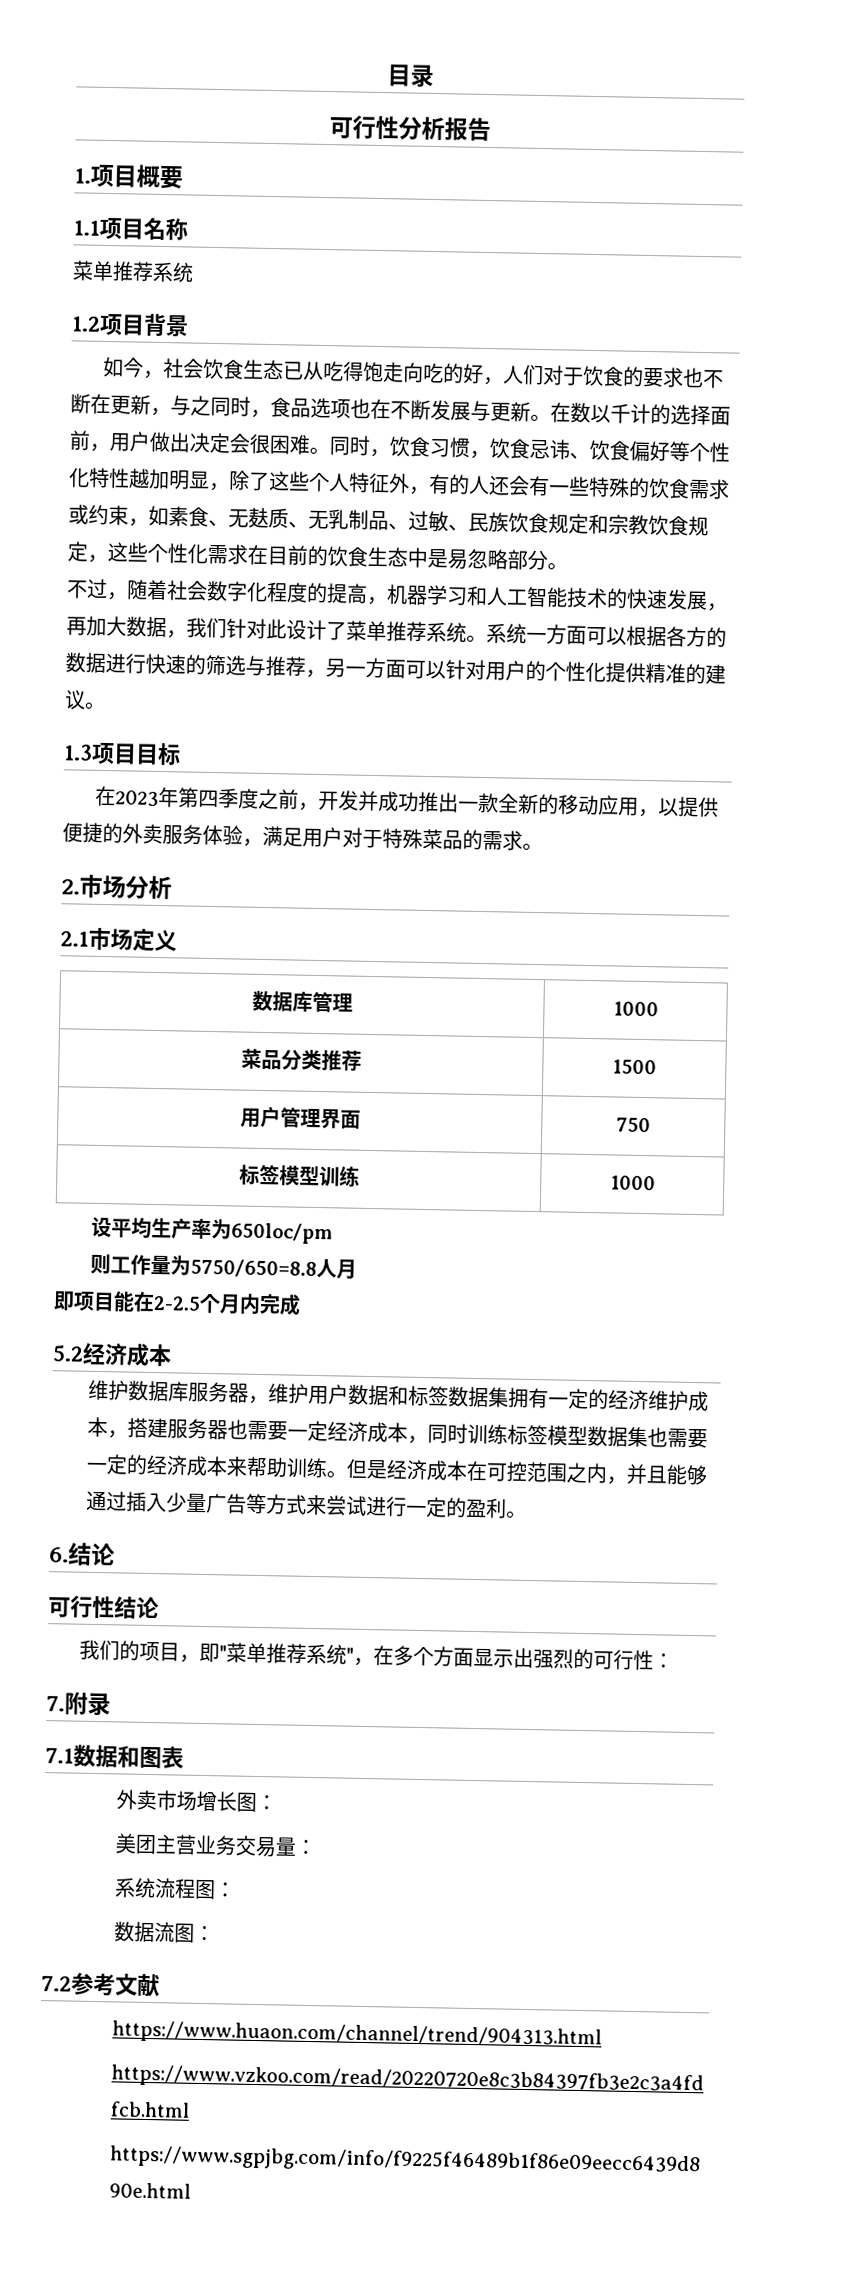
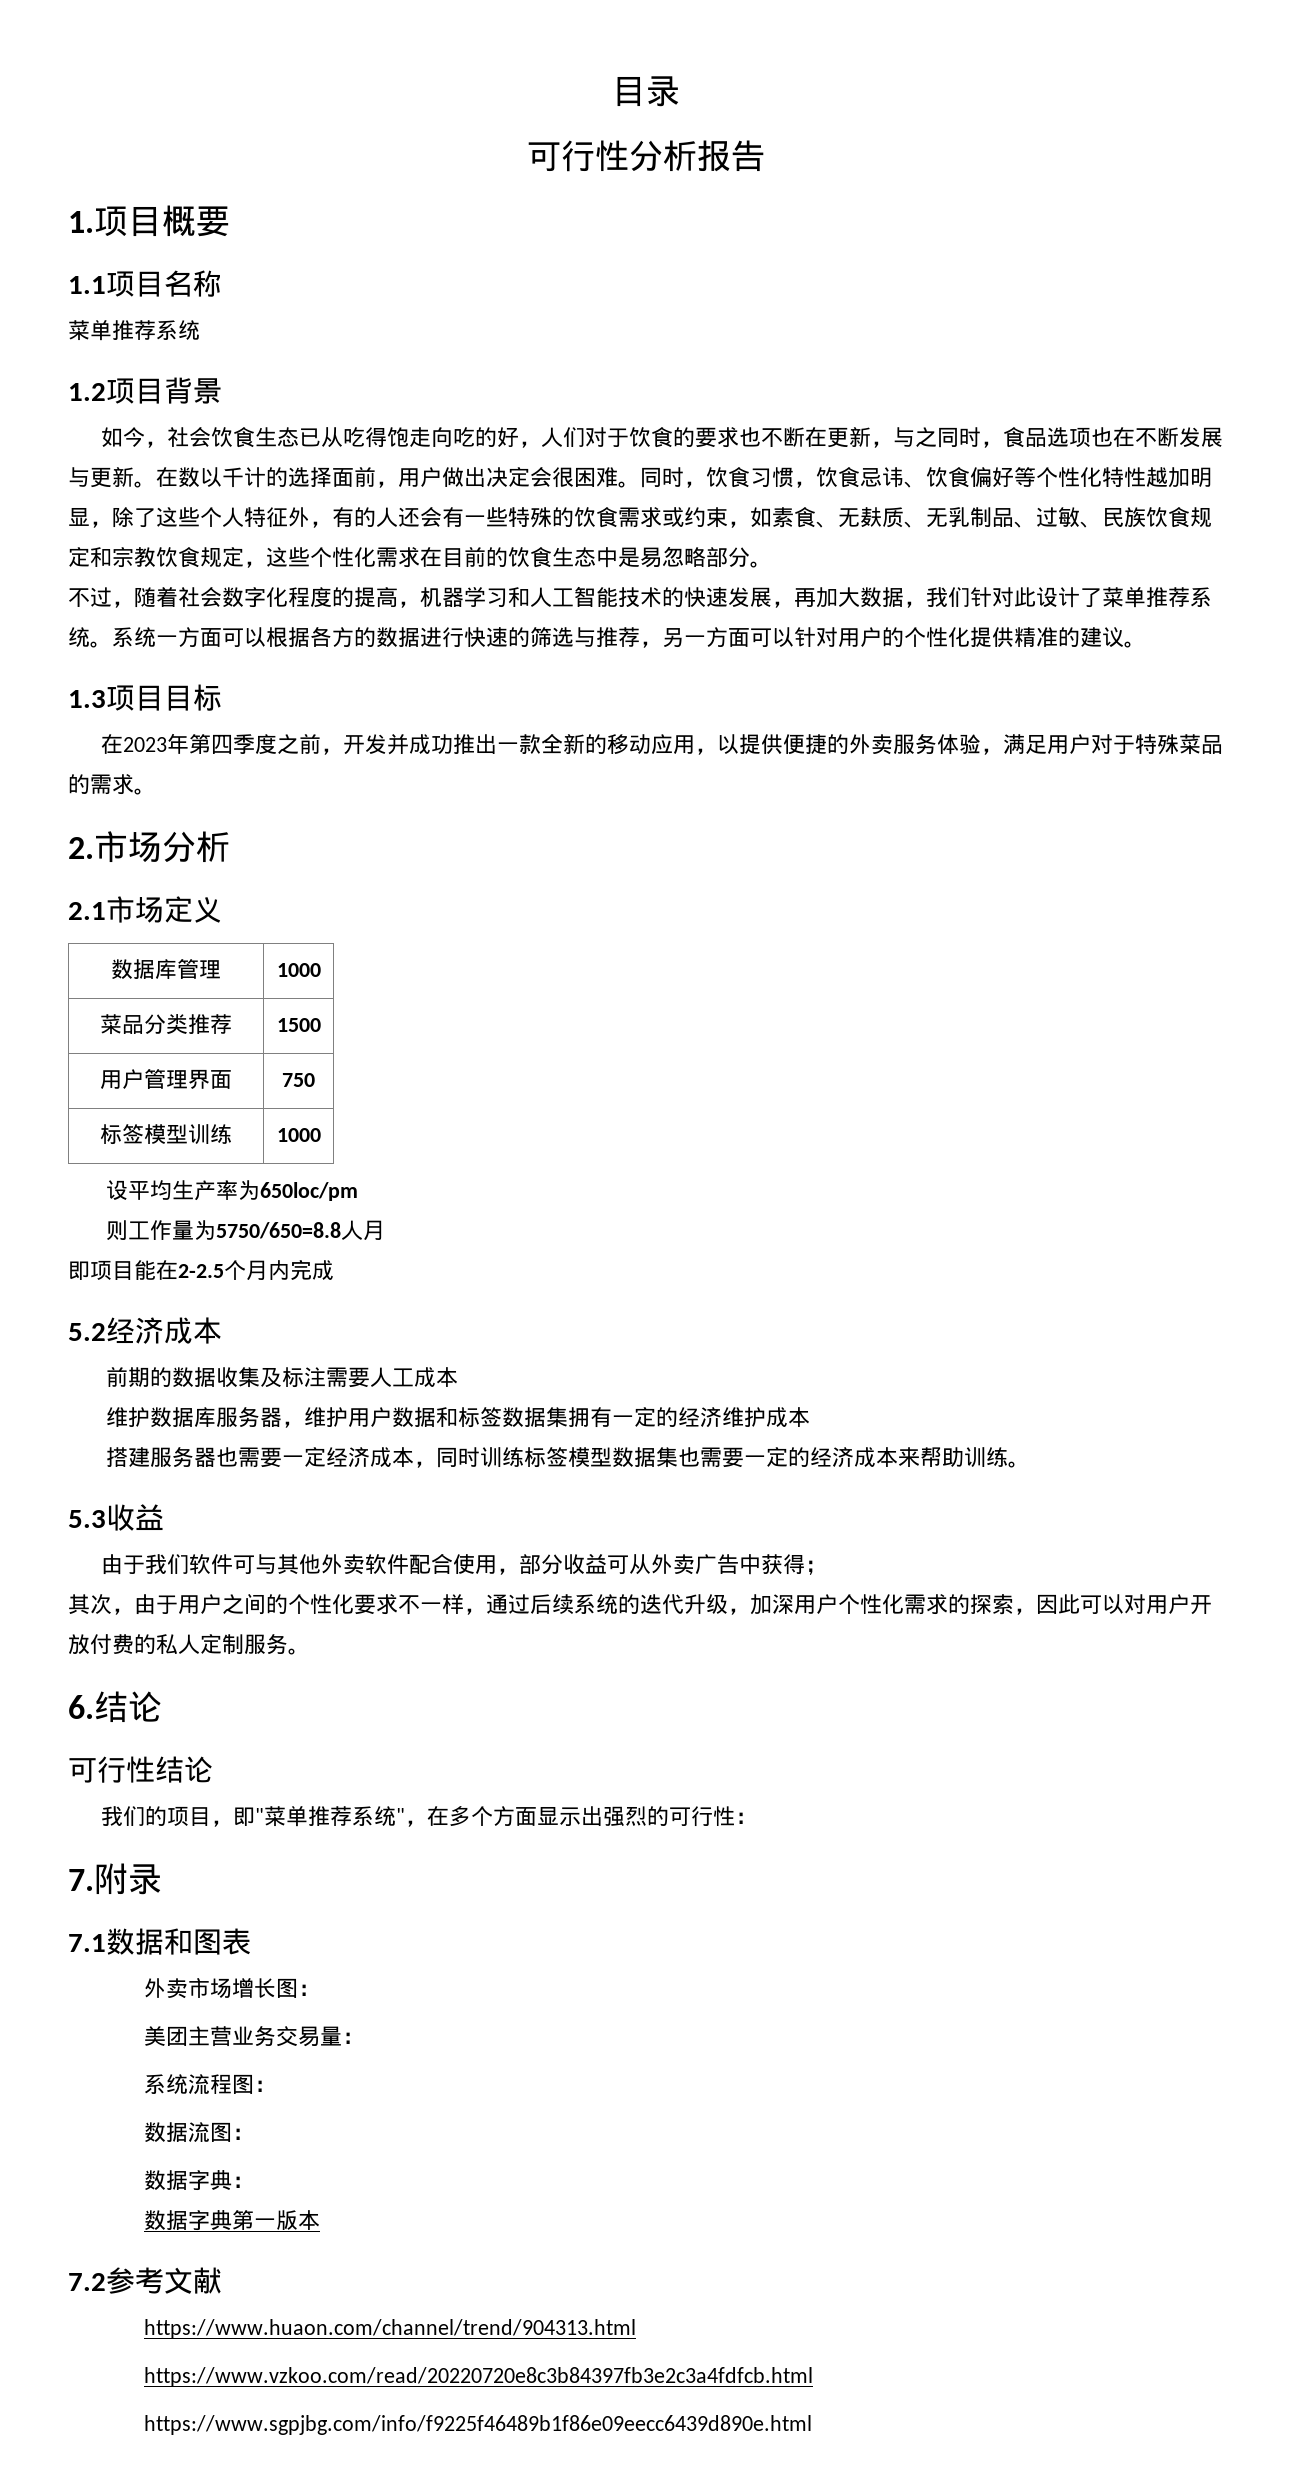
+ 前期的数据收集及标注需要人工成本
- 维护数据库服务器，维护用户数据和标签数据集拥有一定的经济维护成本，搭建服务器也需要一定经济成本，同时训练标签模型数据集也需要一定的经济成本来帮助训练。但是经济成本在可控范围之内，并且能够通过插入少量广告等方式来尝试进行一定的盈利。
+ 维护数据库服务器，维护用户数据和标签数据集拥有一定的经济维护成本
+ 搭建服务器也需要一定经济成本，同时训练标签模型数据集也需要一定的经济成本来帮助训练。
+ 5.3收益
+ 由于我们软件可与其他外卖软件配合使用，部分收益可从外卖广告中获得；
+ 其次，由于用户之间的个性化要求不一样，通过后续系统的迭代升级，加深用户个性化需求的探索，因此可以对用户开放付费的私人定制服务。
+ 数据字典：
+ 数据字典第一版本

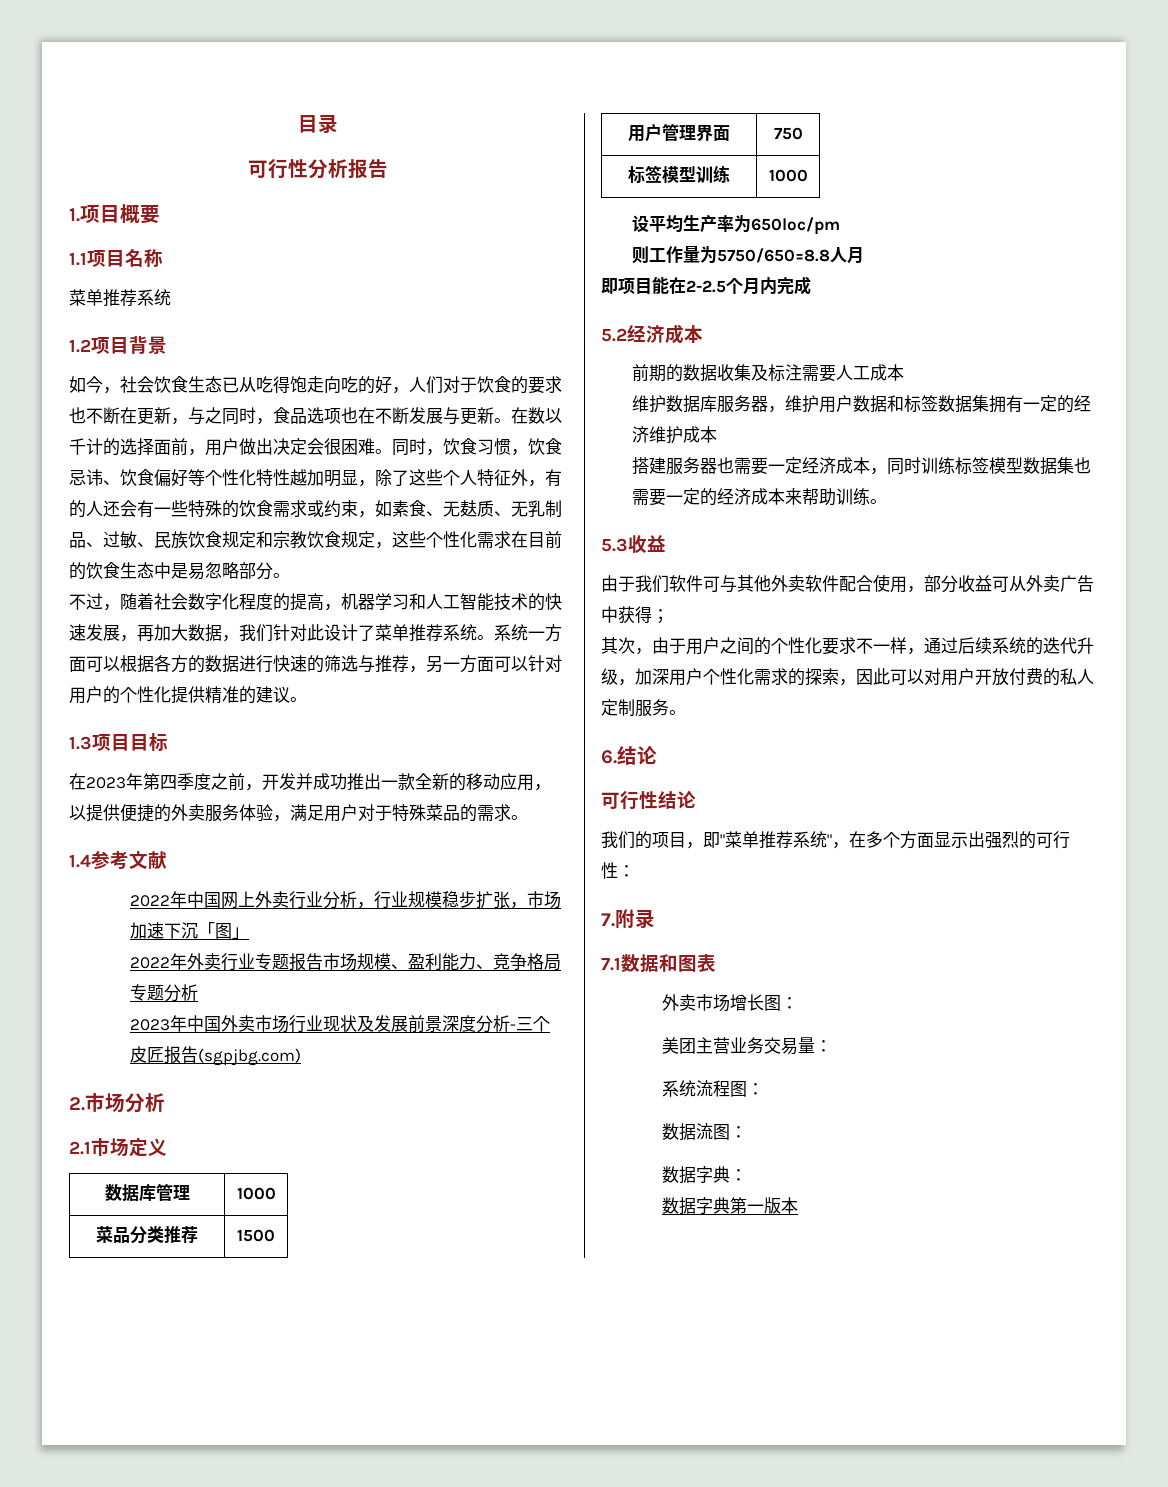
+ 1.4参考文献
+ 2022年中国网上外卖行业分析，行业规模稳步扩张，市场加速下沉「图」
+ 2022年外卖行业专题报告市场规模、盈利能力、竞争格局专题分析
+ 2023年中国外卖市场行业现状及发展前景深度分析-三个皮匠报告(sgpjbg.com)
- 7.2参考文献
- https://www.huaon.com/channel/trend/904313.html
- https://www.vzkoo.com/read/20220720e8c3b84397fb3e2c3a4fdfcb.html
- https://www.sgpjbg.com/info/f9225f46489b1f86e09eecc6439d890e.html

